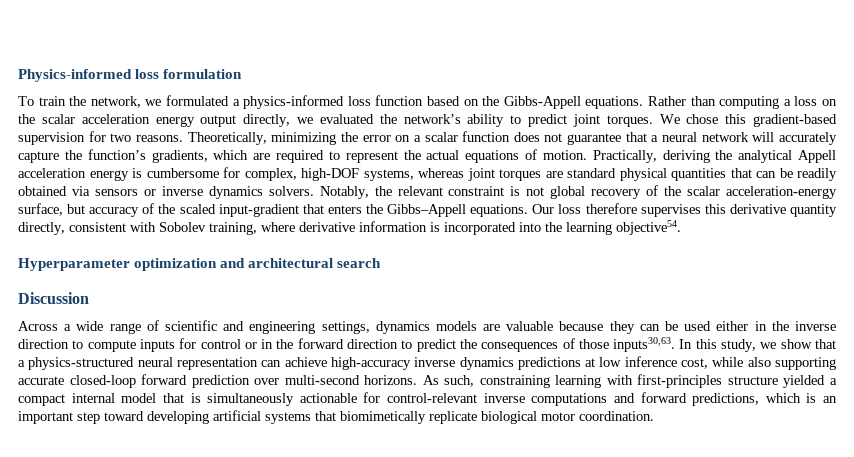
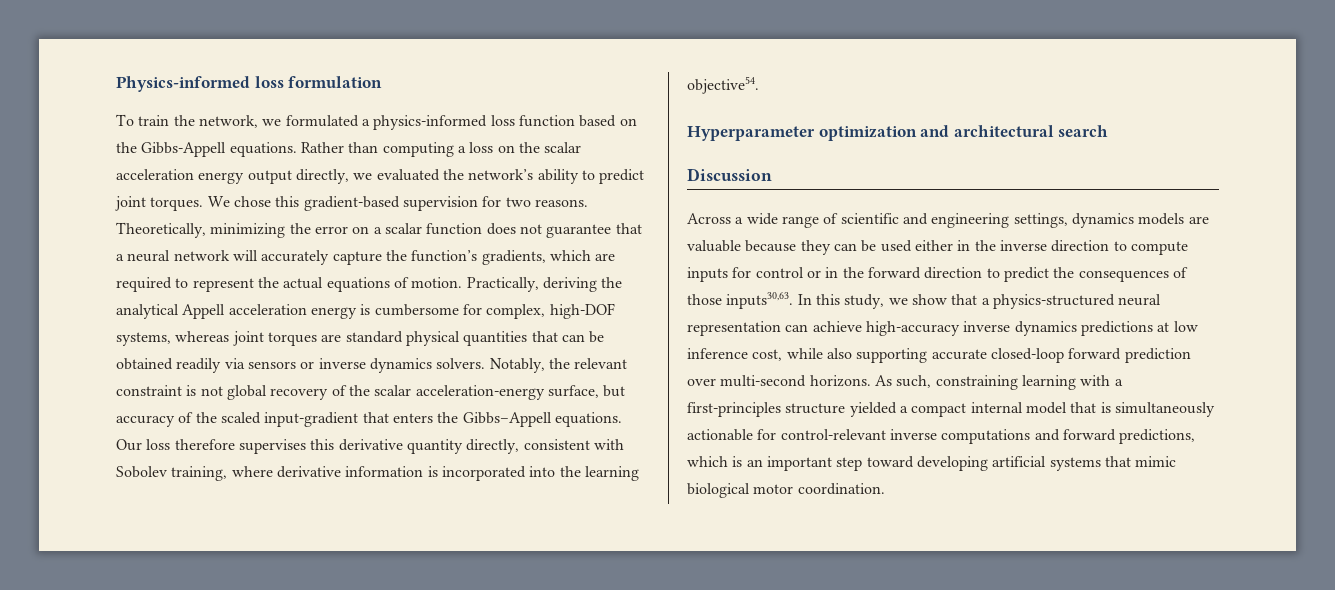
- Practically, deriving the analytical Appell acceleration energy is cumbersome for complex, high-DOF systems, whereas joint torques are standard physical quantities that can be readily obtained via sensors or inverse dynamics solvers.
+ Practically, deriving the analytical Appell acceleration energy is cumbersome for complex, high-DOF systems, whereas joint torques are standard physical quantities that can be obtained readily via sensors or inverse dynamics solvers.
- As such, constraining learning with first-principles structure yielded a compact internal model that is simultaneously actionable for control-relevant inverse computations and forward predictions, which is an important step toward developing artificial systems that biomimetically replicate biological motor coordination.
+ As such, constraining learning with a first-principles structure yielded a compact internal model that is simultaneously actionable for control-relevant inverse computations and forward predictions, which is an important step toward developing artificial systems that mimic biological motor coordination.

